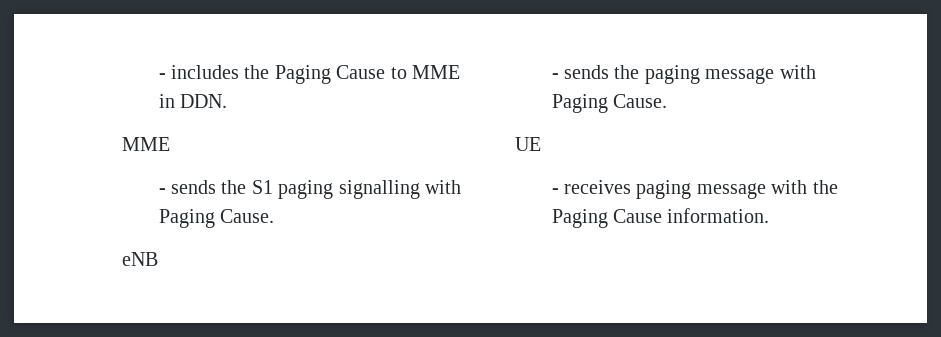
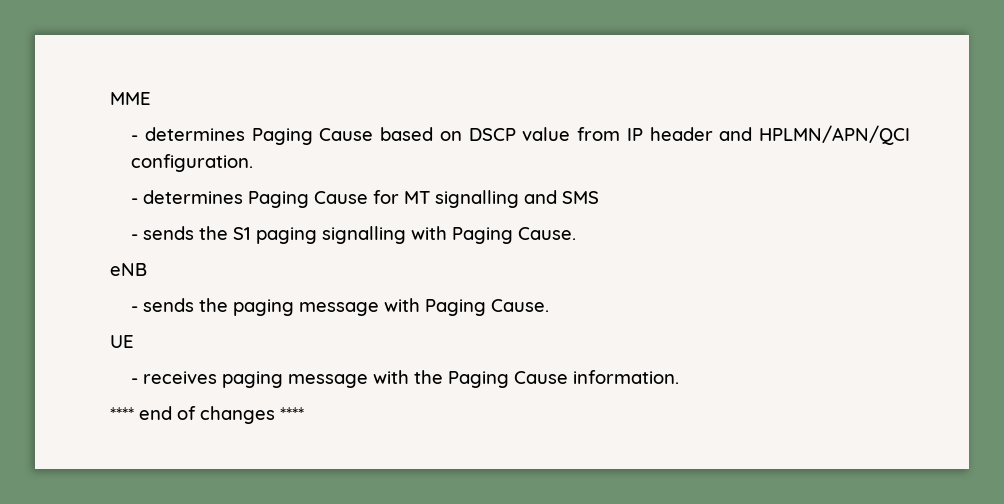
- - includes the Paging Cause to MME in DDN.
  MME
+ - determines Paging Cause based on DSCP value from IP header and HPLMN/APN/QCI configuration.
+ - determines Paging Cause for MT signalling and SMS
+ **** end of changes ****

